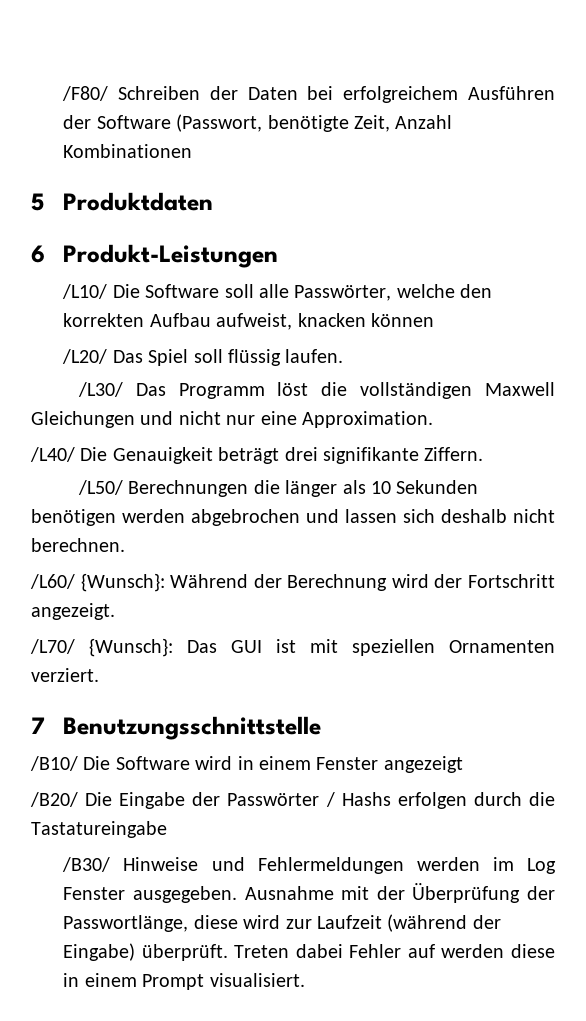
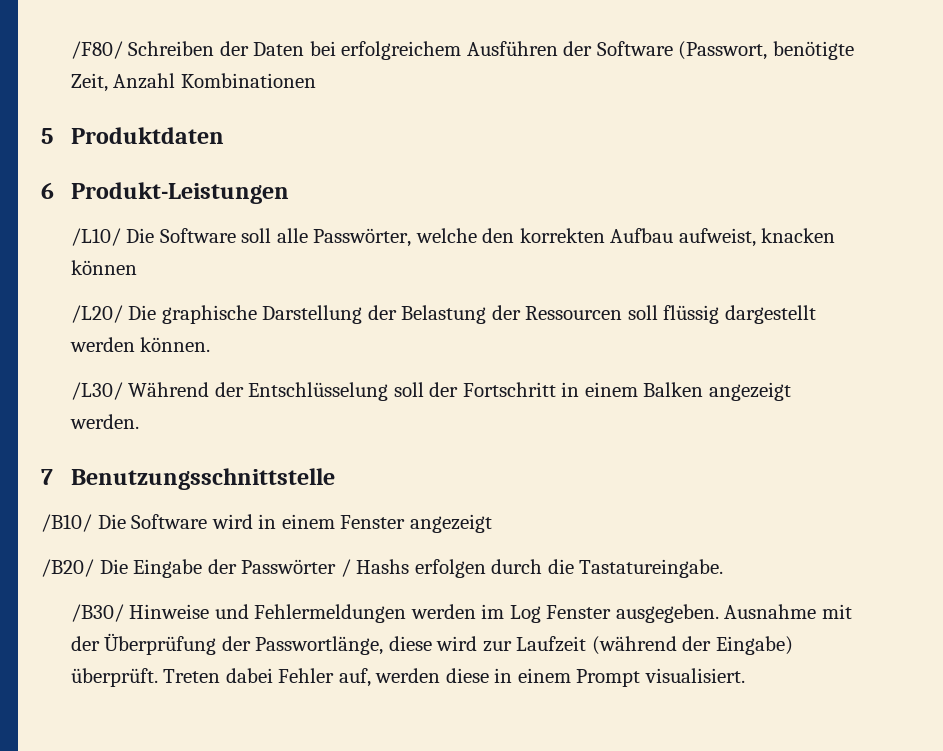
- /L20/ Das Spiel soll flüssig laufen.
- /L30/ Das Programm löst die vollständigen Maxwell Gleichungen und nicht nur eine Approximation.
- /L40/ Die Genauigkeit beträgt drei signifikante Ziffern.
- /L50/ Berechnungen die länger als 10 Sekunden benötigen werden abgebrochen und lassen sich deshalb nicht berechnen.
- /L60/ {Wunsch}: Während der Berechnung wird der Fortschritt angezeigt.
- /L70/ {Wunsch}: Das GUI ist mit speziellen Ornamenten verziert.
+ /L20/ Die graphische Darstellung der Belastung der Ressourcen soll flüssig dargestellt werden können.
+ /L30/ Während der Entschlüsselung soll der Fortschritt in einem Balken angezeigt werden.
- /B20/ Die Eingabe der Passwörter / Hashs erfolgen durch die Tastatureingabe
+ /B20/ Die Eingabe der Passwörter / Hashs erfolgen durch die Tastatureingabe.
- Treten dabei Fehler auf werden diese in einem Prompt visualisiert.
+ Treten dabei Fehler auf, werden diese in einem Prompt visualisiert.

